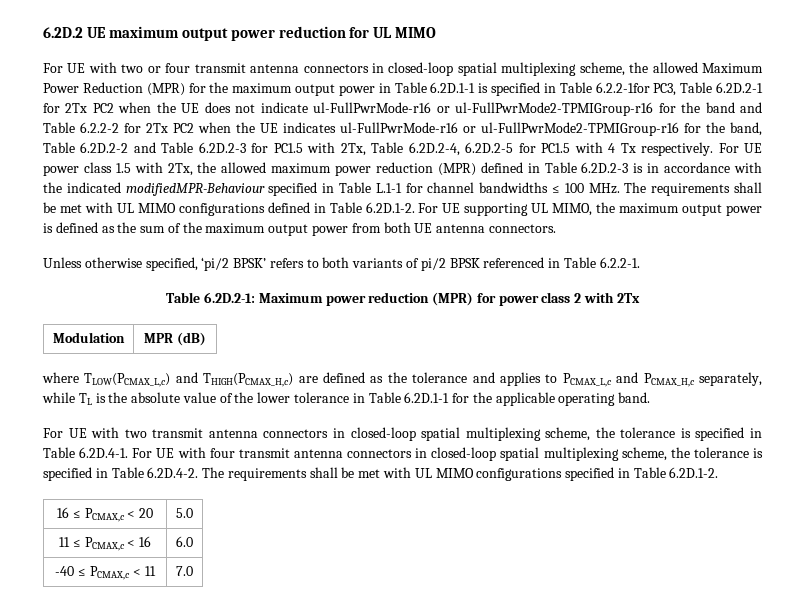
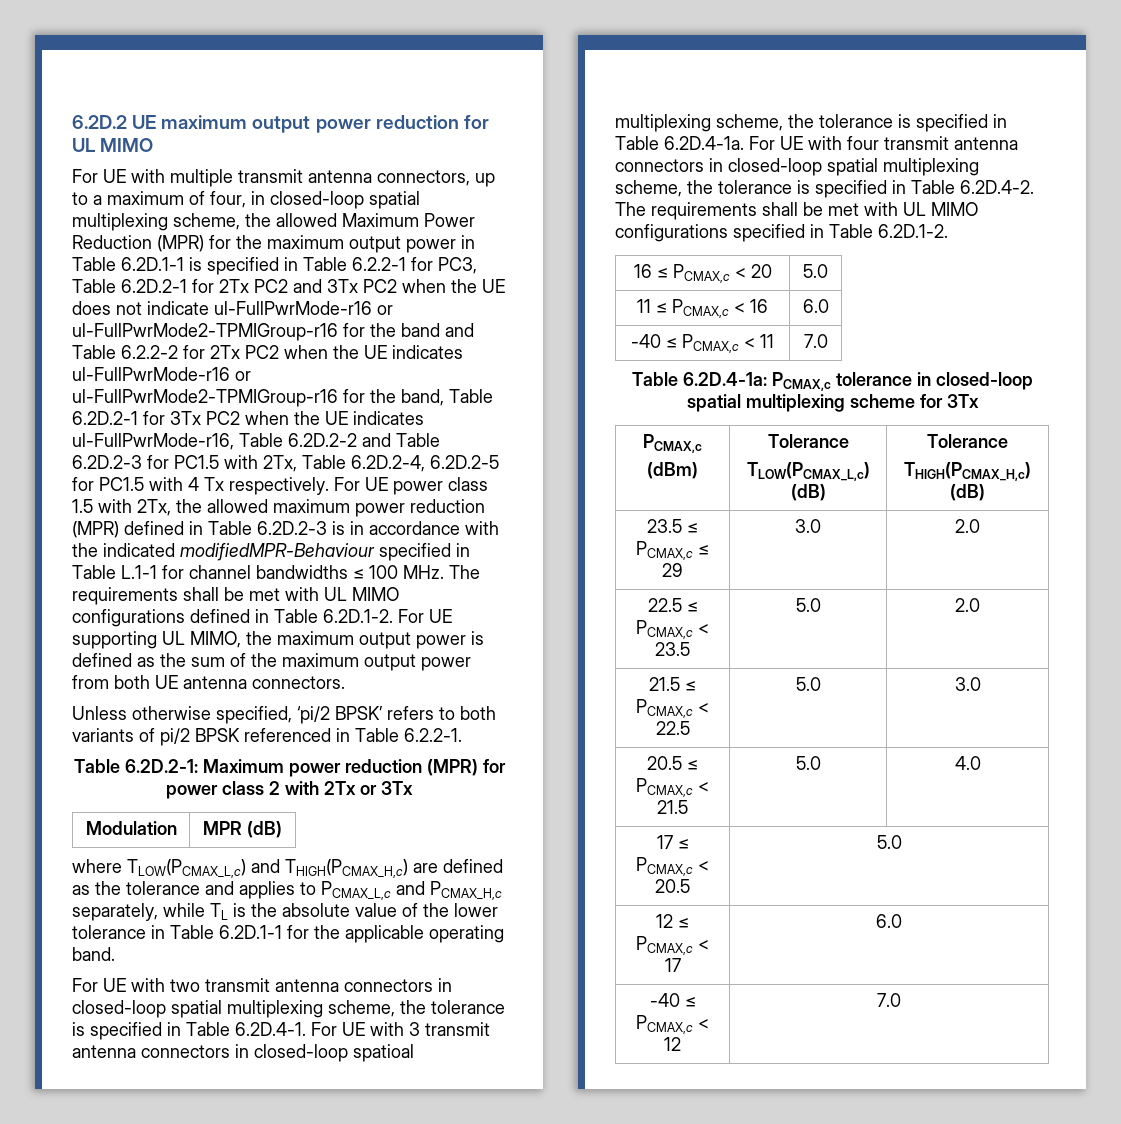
- For UE with two or four transmit antenna connectors in closed-loop spatial multiplexing scheme, the allowed Maximum Power Reduction (MPR) for the maximum output power in Table 6.2D.1-1 is specified in Table 6.2.2-1for PC3, Table 6.2D.2-1 for 2Tx PC2 when the UE does not indicate ul-FullPwrMode-r16 or ul-FullPwrMode2-TPMIGroup-r16 for the band and Table 6.2.2-2 for 2Tx PC2 when the UE indicates ul-FullPwrMode-r16 or ul-FullPwrMode2-TPMIGroup-r16 for the band, Table 6.2D.2-2 and Table 6.2D.2-3 for PC1.5 with 2Tx, Table 6.2D.2-4, 6.2D.2-5 for PC1.5 with 4 Tx respectively.
+ For UE with multiple transmit antenna connectors, up to a maximum of four, in closed-loop spatial multiplexing scheme, the allowed Maximum Power Reduction (MPR) for the maximum output power in Table 6.2D.1-1 is specified in Table 6.2.2-1 for PC3, Table 6.2D.2-1 for 2Tx PC2 and 3Tx PC2 when the UE does not indicate ul-FullPwrMode-r16 or ul-FullPwrMode2-TPMIGroup-r16 for the band and Table 6.2.2-2 for 2Tx PC2 when the UE indicates ul-FullPwrMode-r16 or ul-FullPwrMode2-TPMIGroup-r16 for the band, Table 6.2D.2-1 for 3Tx PC2 when the UE indicates ul-FullPwrMode-r16, Table 6.2D.2-2 and Table 6.2D.2-3 for PC1.5 with 2Tx, Table 6.2D.2-4, 6.2D.2-5 for PC1.5 with 4 Tx respectively.
- Table 6.2D.2-1: Maximum power reduction (MPR) for power class 2 with 2Tx
+ Table 6.2D.2-1: Maximum power reduction (MPR) for power class 2 with 2Tx or 3Tx
- For UE with two transmit antenna connectors in closed-loop spatial multiplexing scheme, the tolerance is specified in Table 6.2D.4-1. For UE with four transmit antenna connectors in closed-loop spatial multiplexing scheme, the tolerance is specified in Table 6.2D.4-2. The requirements shall be met with UL MIMO configurations specified in Table 6.2D.1-2.
+ For UE with two transmit antenna connectors in closed-loop spatial multiplexing scheme, the tolerance is specified in Table 6.2D.4-1. For UE with 3 transmit antenna connectors in closed-loop spatioal multiplexing scheme, the tolerance is specified in Table 6.2D.4-1a. For UE with four transmit antenna connectors in closed-loop spatial multiplexing scheme, the tolerance is specified in Table 6.2D.4-2. The requirements shall be met with UL MIMO configurations specified in Table 6.2D.1-2.
+ Table 6.2D.4-1a: PCMAX,c tolerance in closed-loop spatial multiplexing scheme for 3Tx
+ PCMAX,c
+ (dBm) | Tolerance
+ TLOW(PCMAX_L,c) (dB) | Tolerance
+ THIGH(PCMAX_H,c) (dB)
+ 23.5 ≤ PCMAX,c ≤ 29 | 3.0 | 2.0
+ 22.5 ≤ PCMAX,c < 23.5 | 5.0 | 2.0
+ 21.5 ≤ PCMAX,c < 22.5 | 5.0 | 3.0
+ 20.5 ≤ PCMAX,c < 21.5 | 5.0 | 4.0
+ 17 ≤ PCMAX,c < 20.5 | 5.0
+ 12 ≤ PCMAX,c < 17 | 6.0
+ -40 ≤ PCMAX,c < 12 | 7.0

